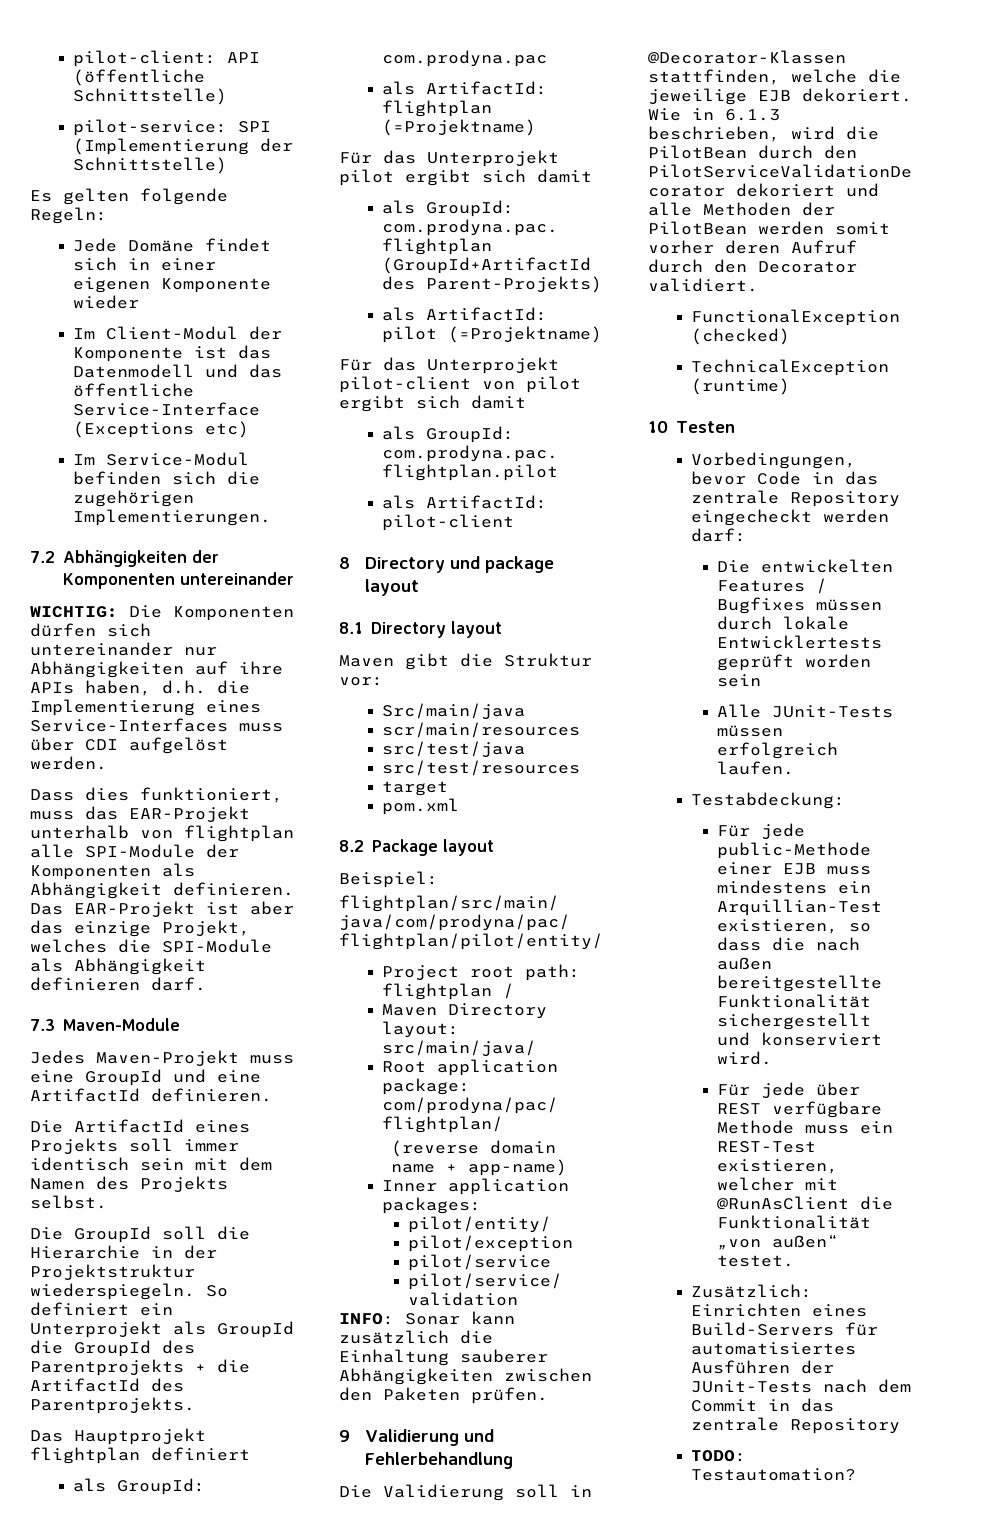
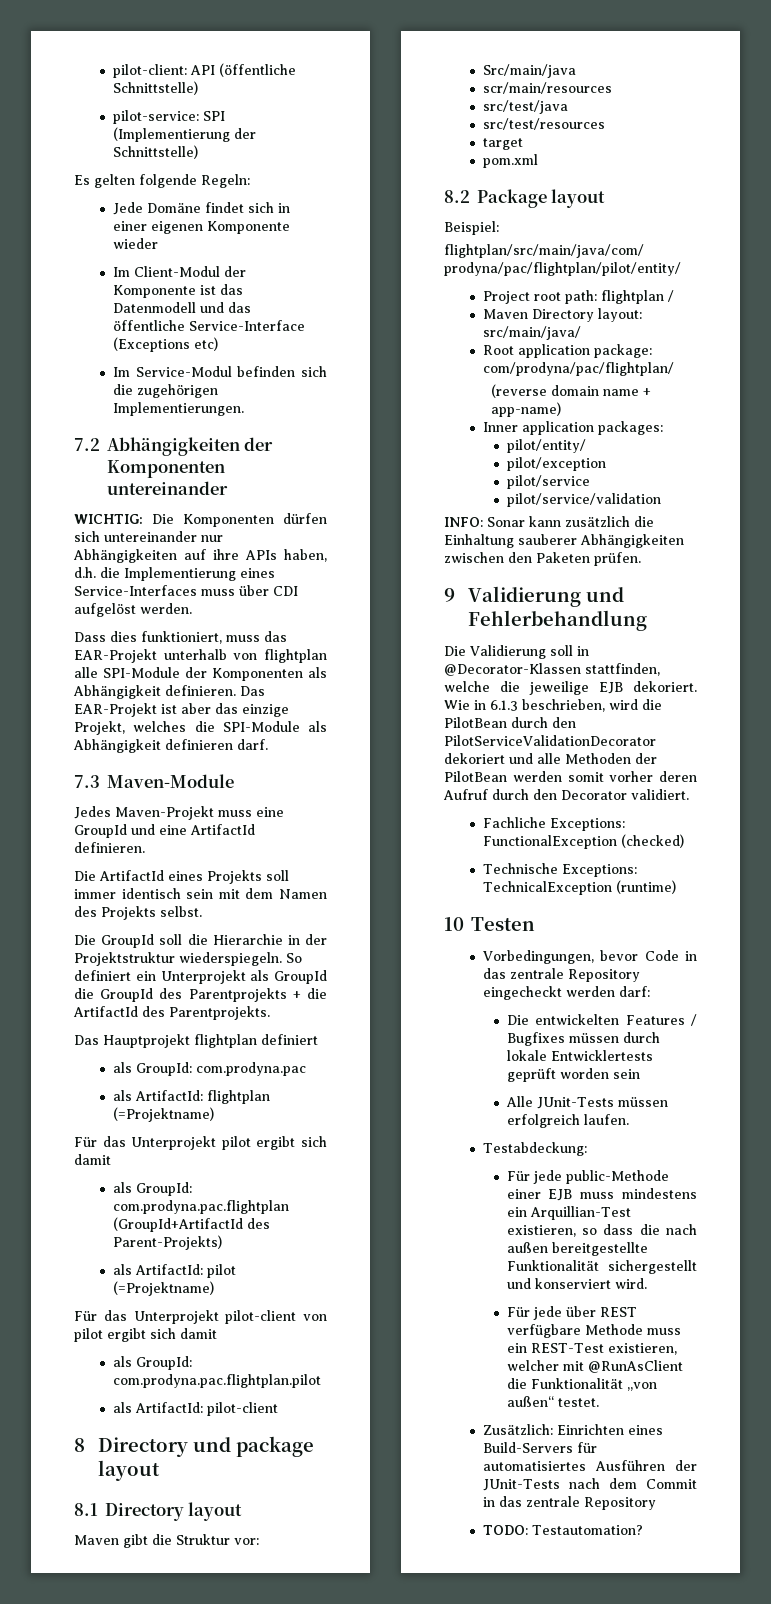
- FunctionalException (checked)
+ Fachliche Exceptions: FunctionalException (checked)
- TechnicalException (runtime)
+ Technische Exceptions: TechnicalException (runtime)

